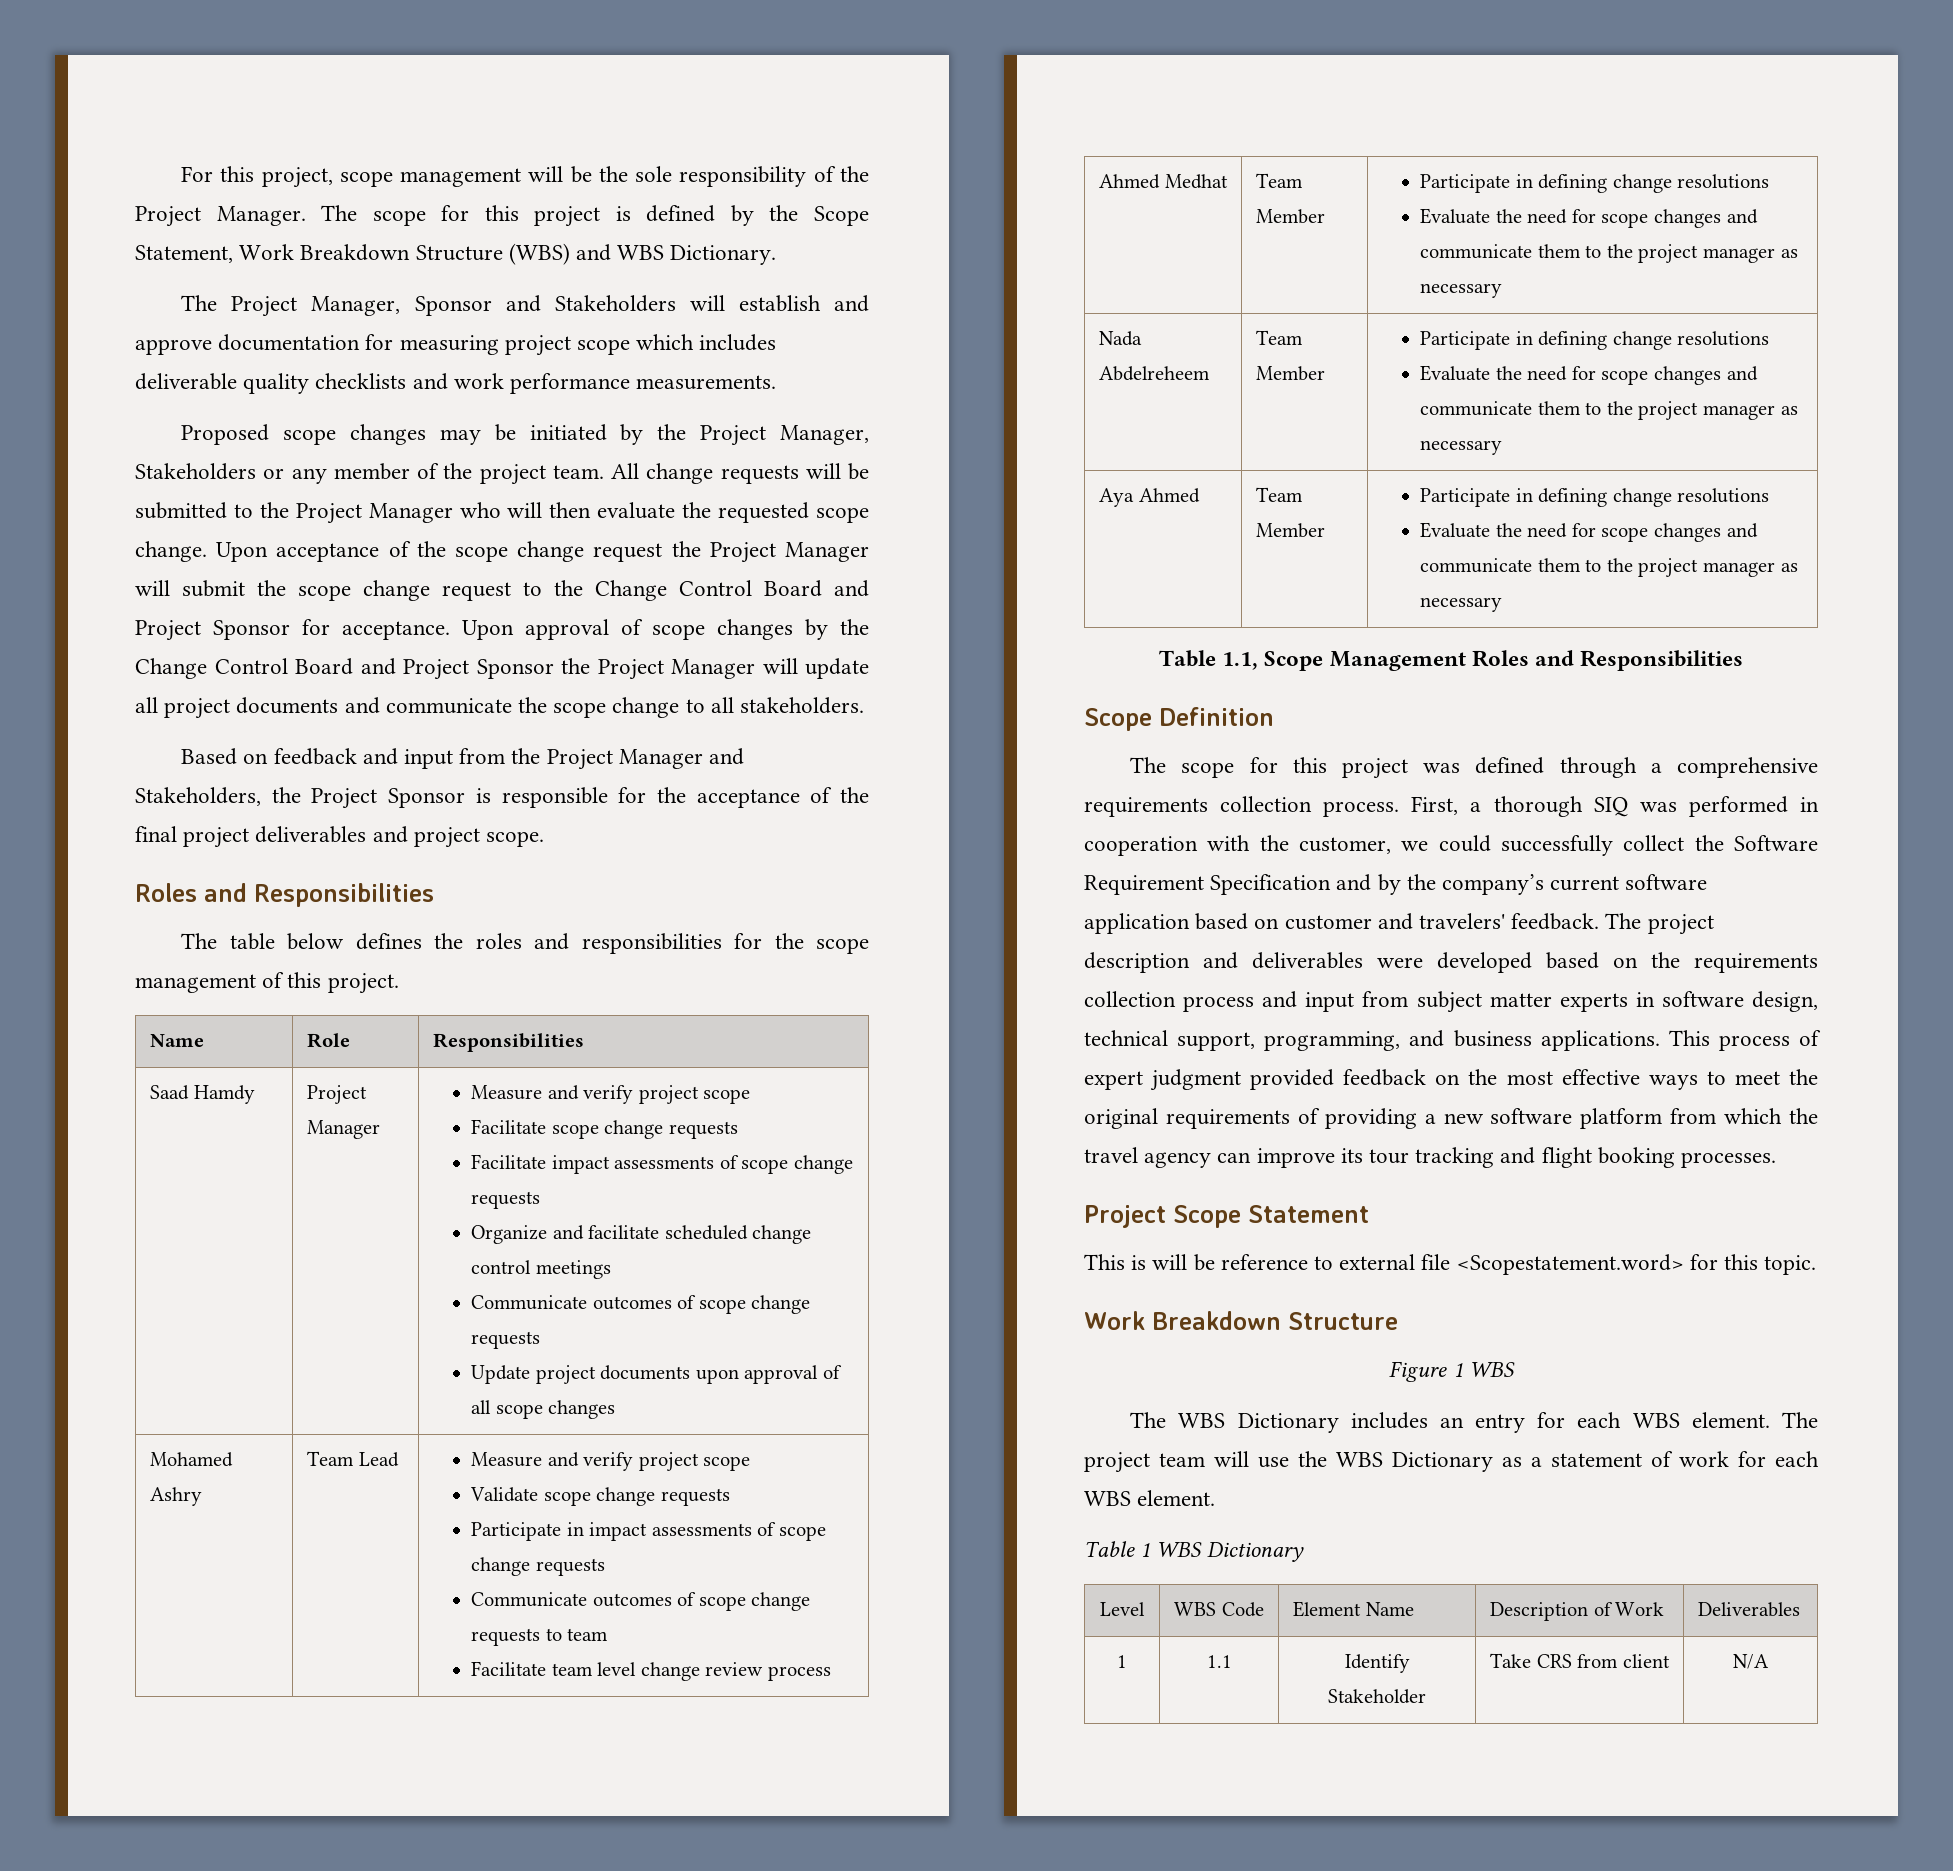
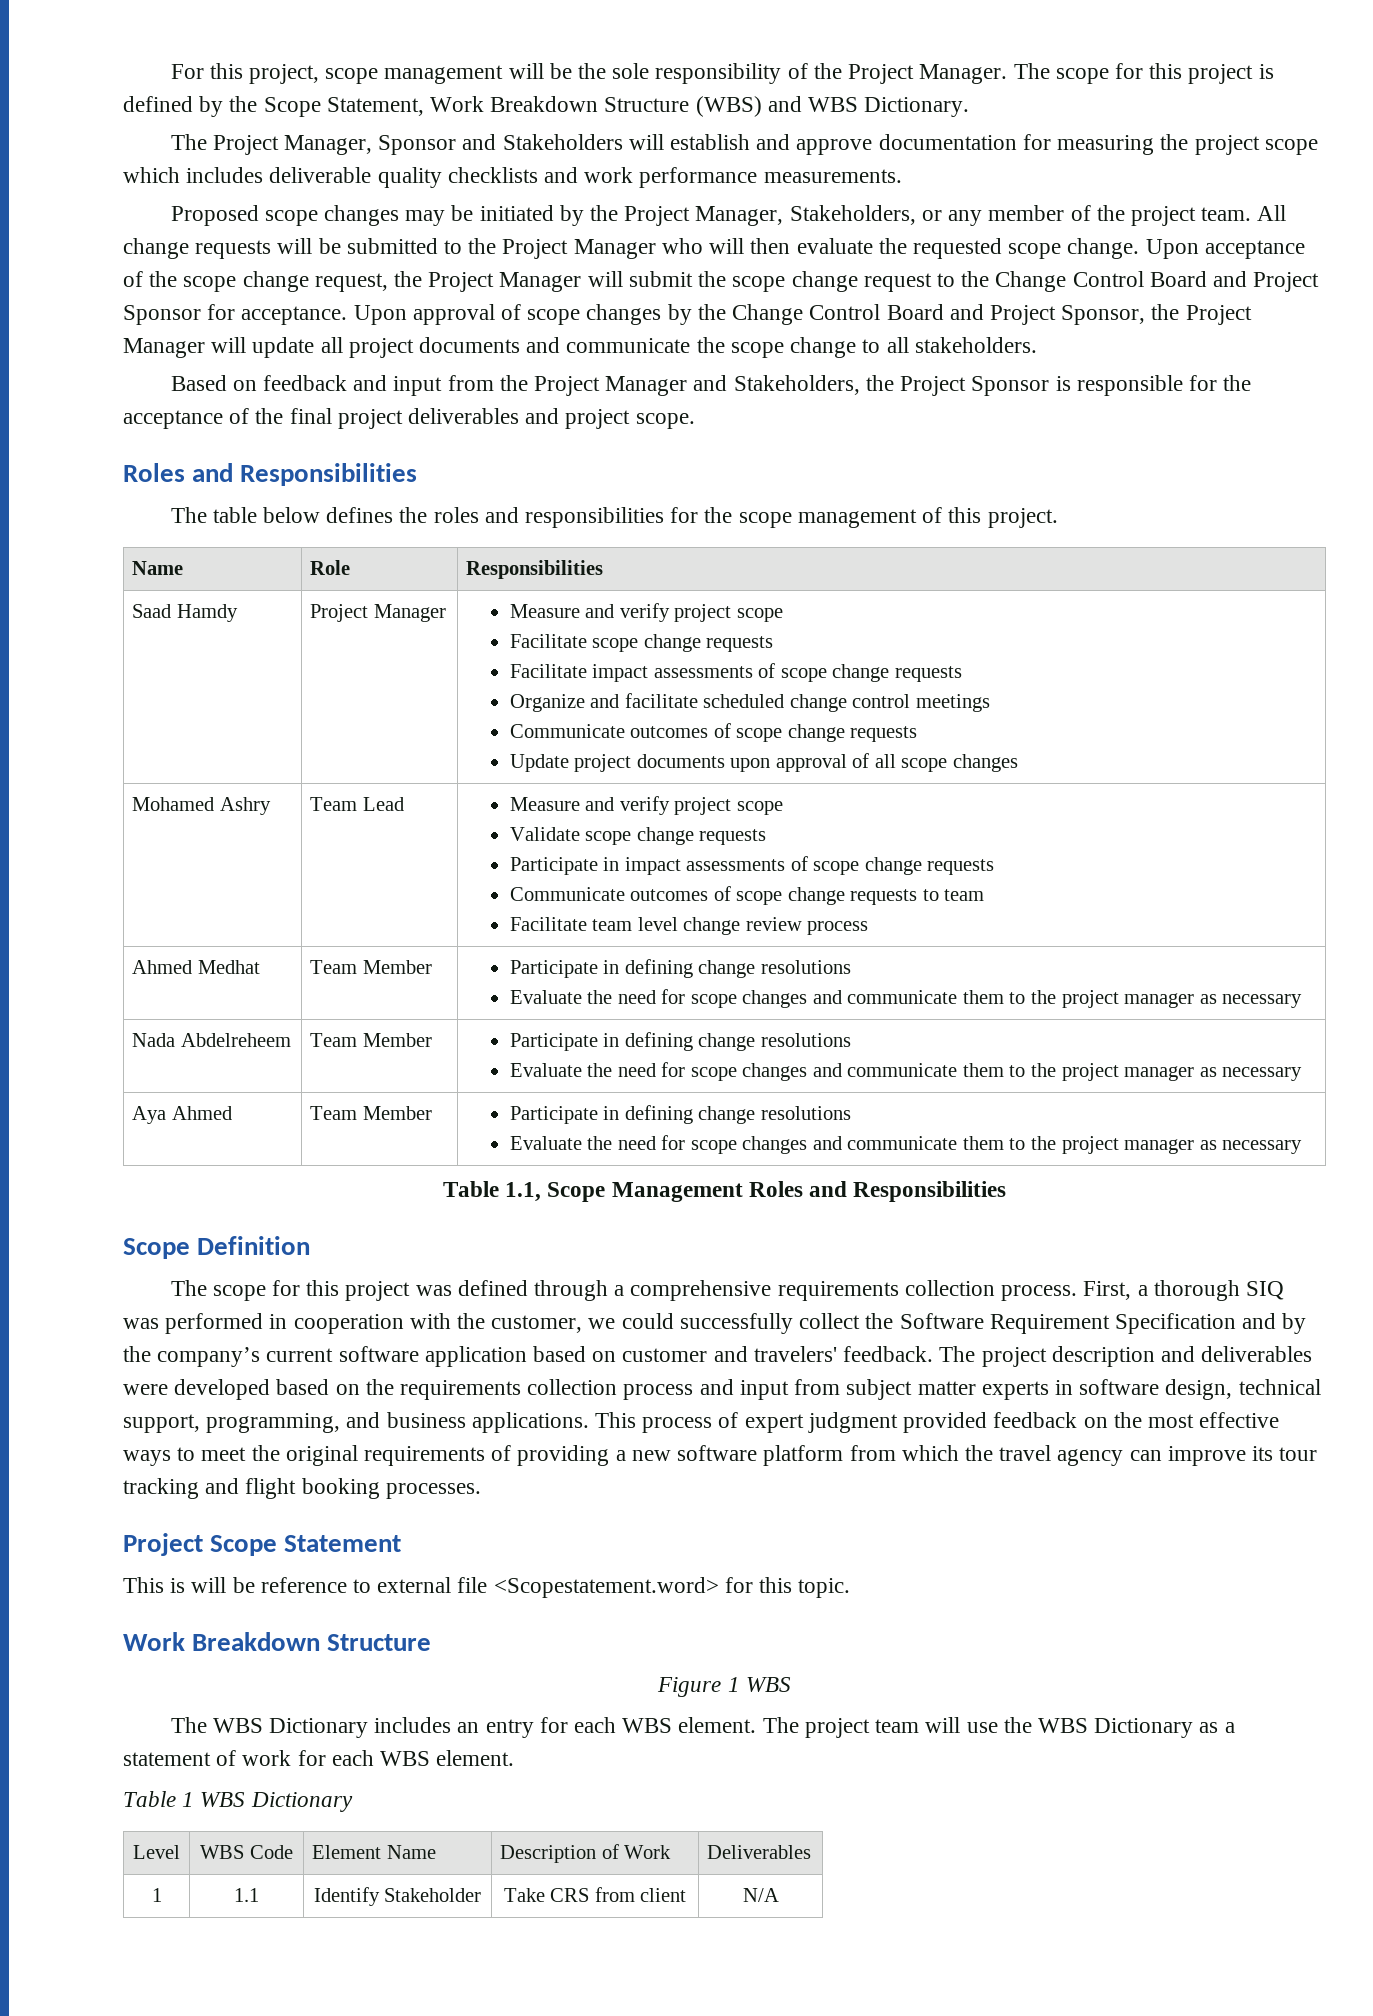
- The Project Manager, Sponsor and Stakeholders will establish and approve documentation for measuring project scope which includes deliverable quality checklists and work performance measurements.
+ The Project Manager, Sponsor and Stakeholders will establish and approve documentation for measuring the project scope which includes deliverable quality checklists and work performance measurements.
- Proposed scope changes may be initiated by the Project Manager, Stakeholders or any member of the project team.
+ Proposed scope changes may be initiated by the Project Manager, Stakeholders, or any member of the project team.
- Upon acceptance of the scope change request the Project Manager will submit the scope change request to the Change Control Board and Project Sponsor for acceptance.
+ Upon acceptance of the scope change request, the Project Manager will submit the scope change request to the Change Control Board and Project Sponsor for acceptance.
- Upon approval of scope changes by the Change Control Board and Project Sponsor the Project Manager will update all project documents and communicate the scope change to all stakeholders.
+ Upon approval of scope changes by the Change Control Board and Project Sponsor, the Project Manager will update all project documents and communicate the scope change to all stakeholders.

